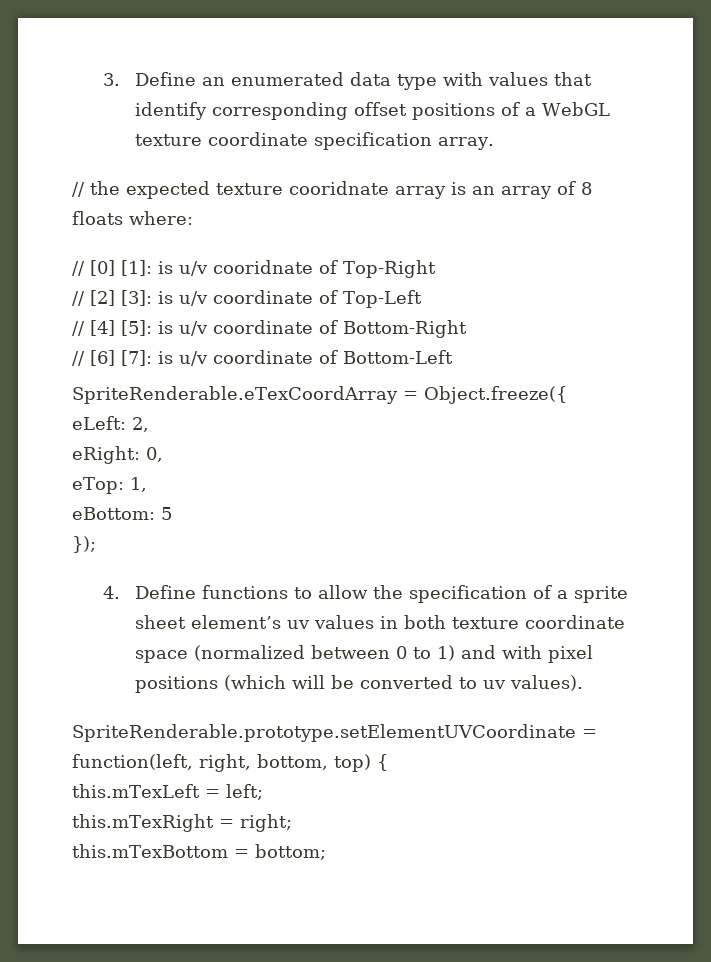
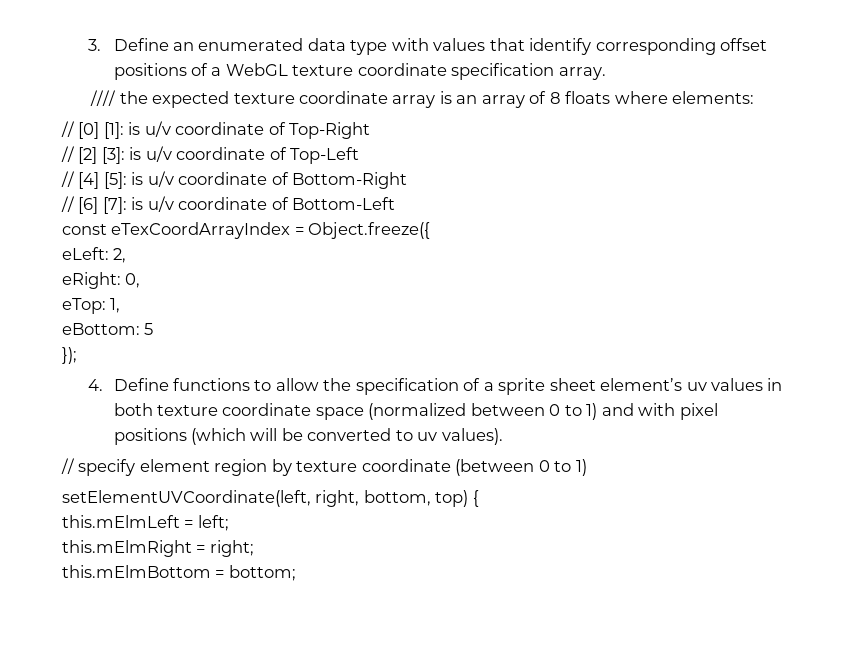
- // the expected texture cooridnate array is an array of 8 floats where:
+ //// the expected texture coordinate array is an array of 8 floats where elements:
- // [0] [1]: is u/v cooridnate of Top-Right
+ // [0] [1]: is u/v coordinate of Top-Right
- SpriteRenderable.eTexCoordArray = Object.freeze({
+ const eTexCoordArrayIndex = Object.freeze({
- SpriteRenderable.prototype.setElementUVCoordinate = function(left, right, bottom, top) {
+ // specify element region by texture coordinate (between 0 to 1)
+ setElementUVCoordinate(left, right, bottom, top) {
- this.mTexLeft = left;
+ this.mElmLeft = left;
- this.mTexRight = right;
+ this.mElmRight = right;
- this.mTexBottom = bottom;
+ this.mElmBottom = bottom;

